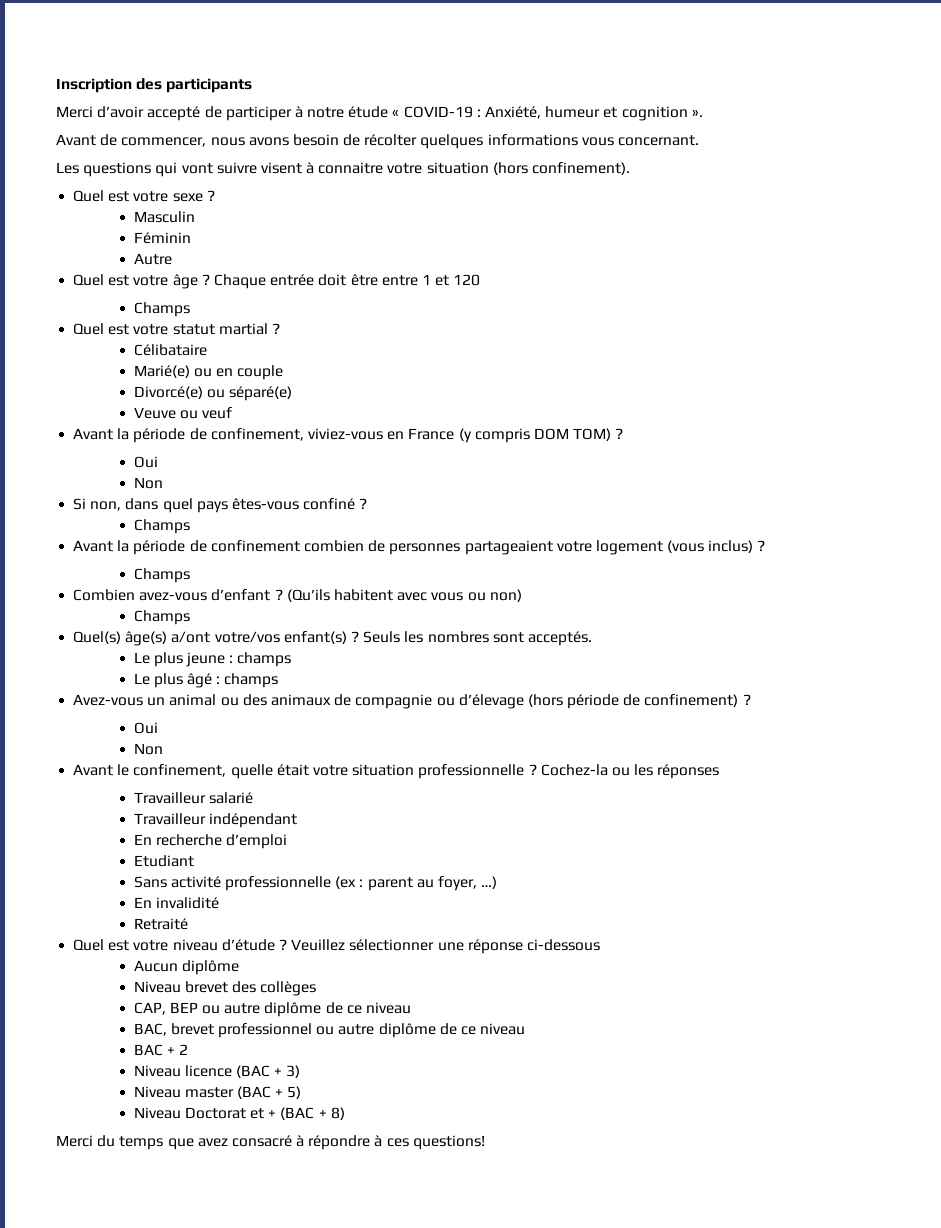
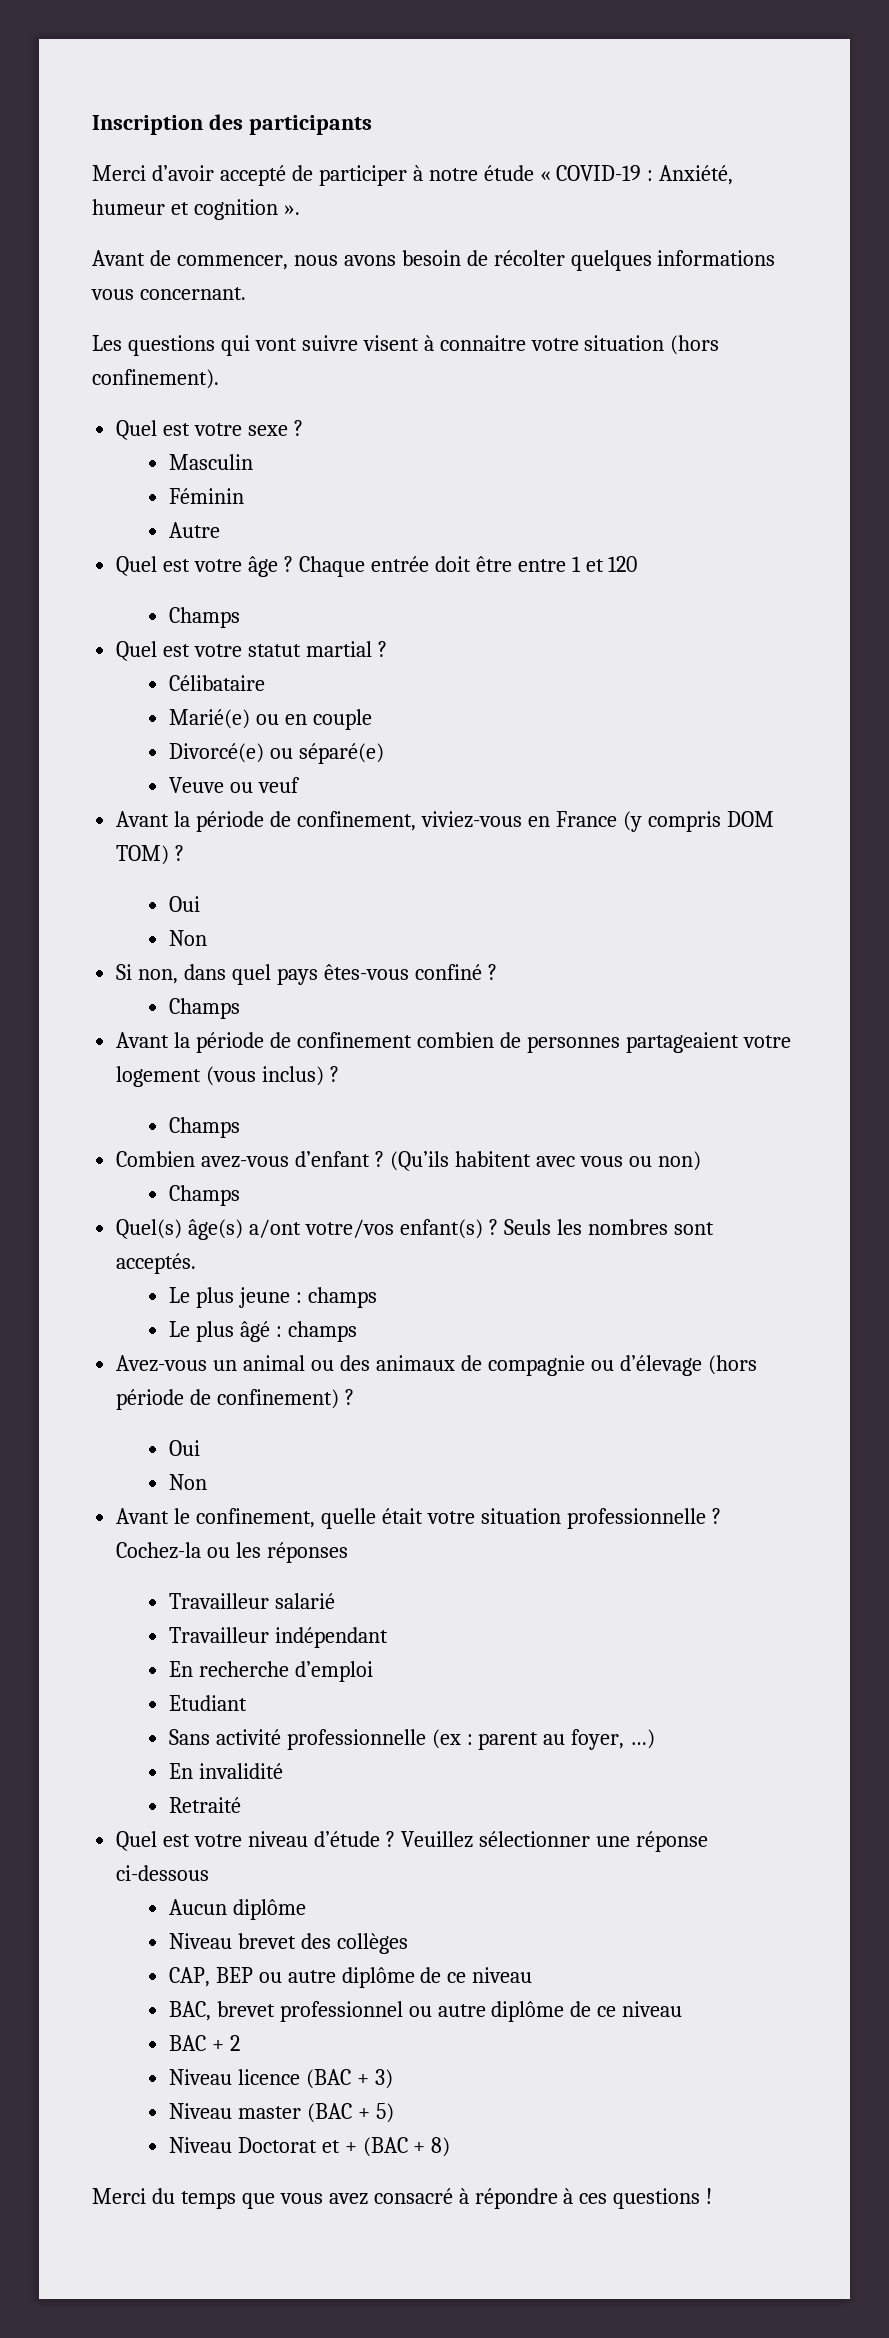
- Merci du temps que avez consacré à répondre à ces questions!
+ Merci du temps que vous avez consacré à répondre à ces questions !

